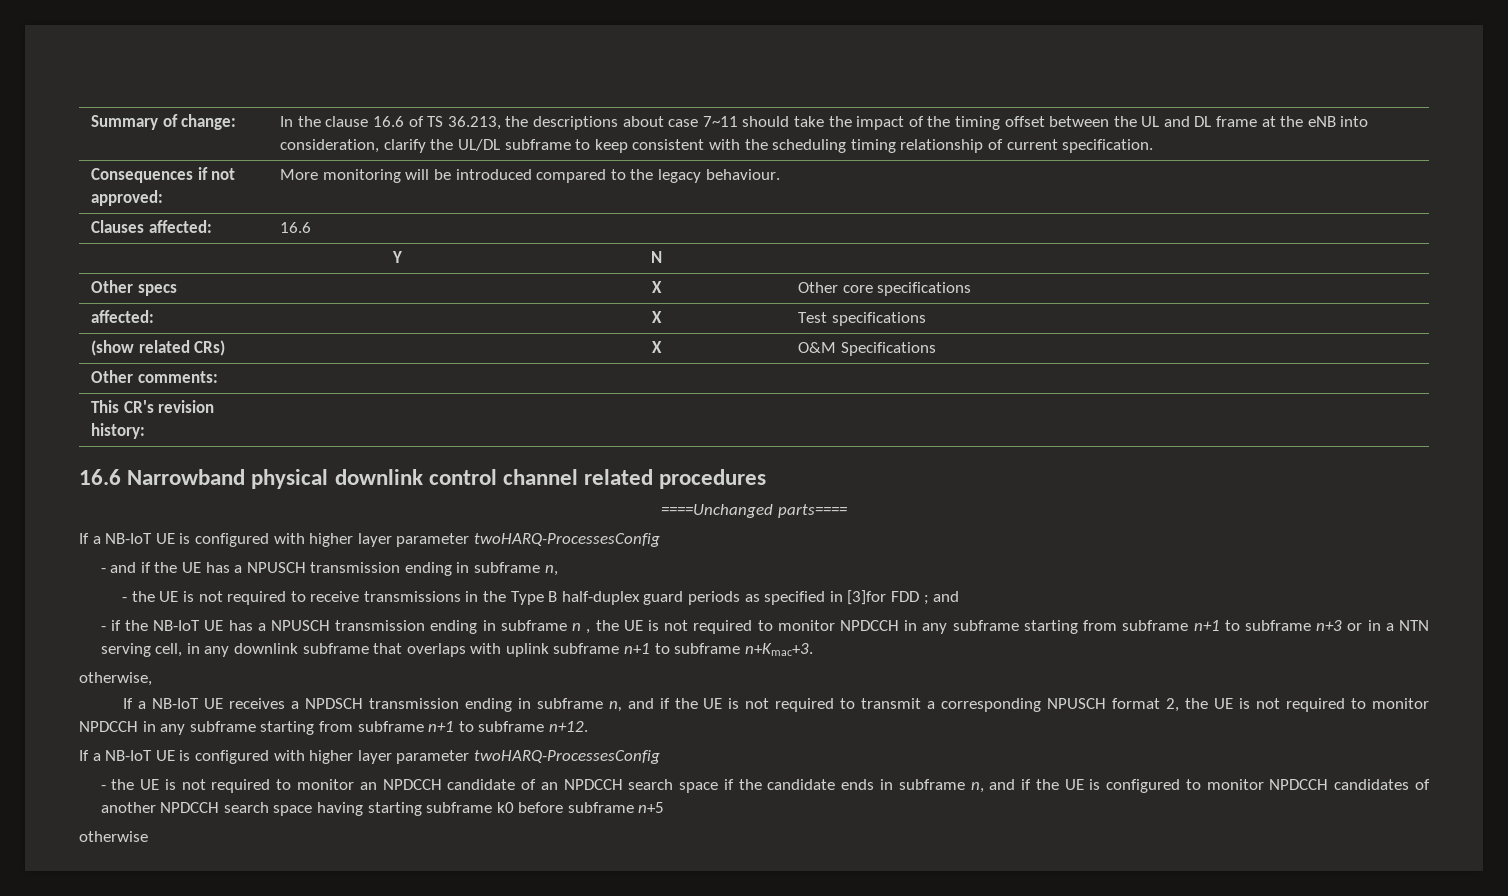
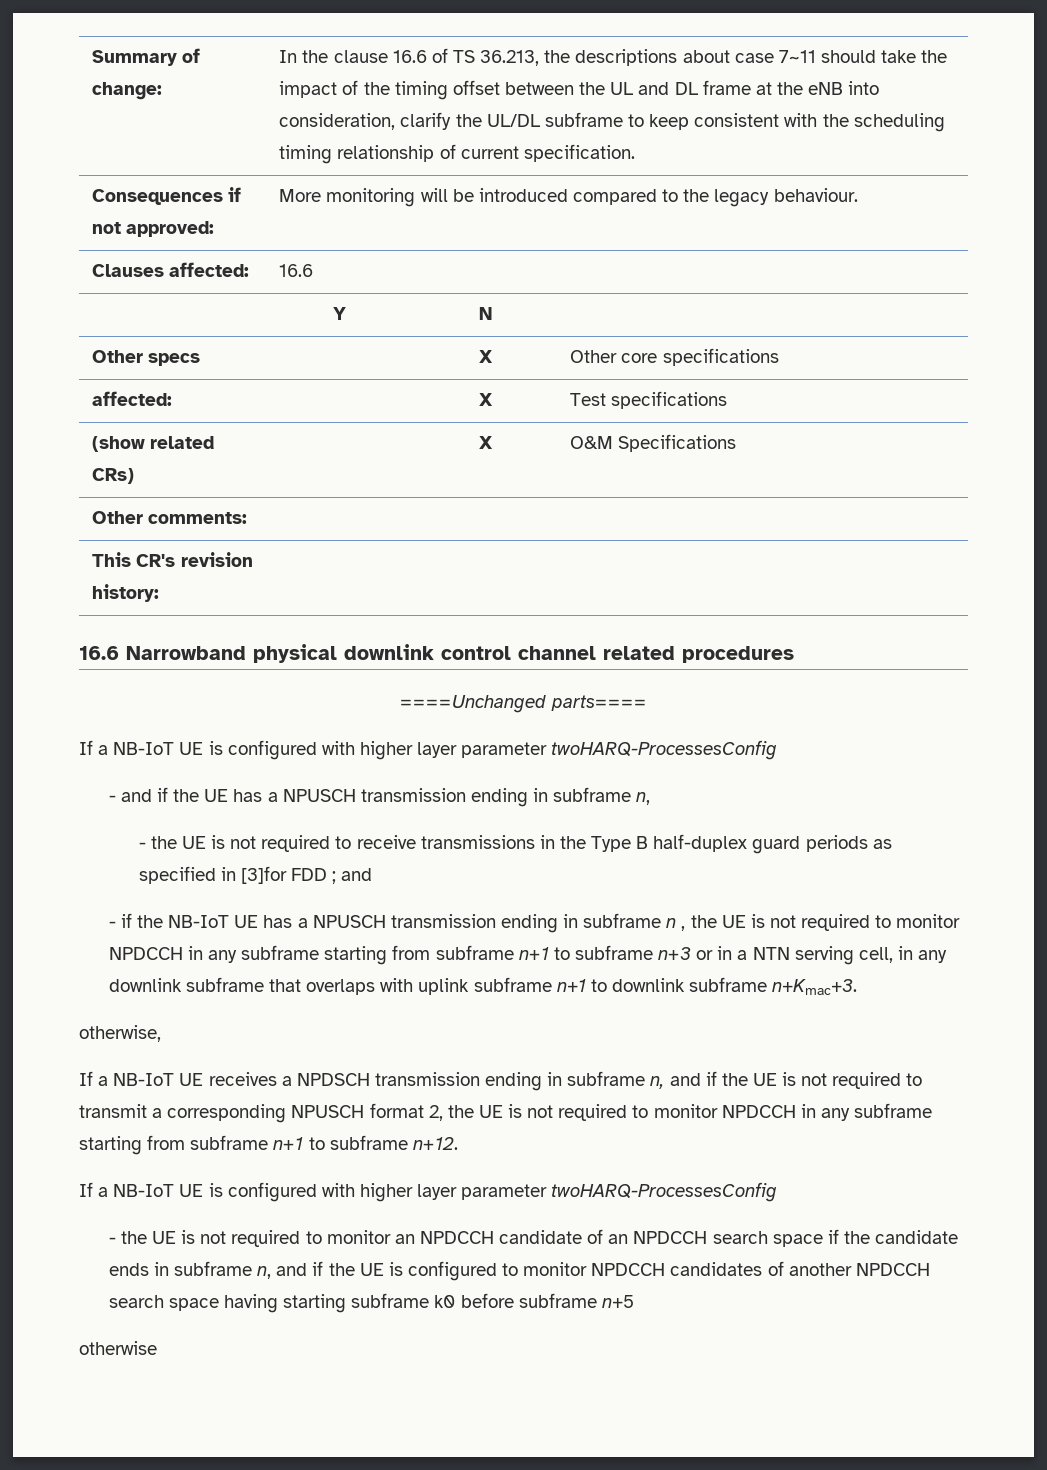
- - if the NB-IoT UE has a NPUSCH transmission ending in subframe n , the UE is not required to monitor NPDCCH in any subframe starting from subframe n+1 to subframe n+3 or in a NTN serving cell, in any downlink subframe that overlaps with uplink subframe n+1 to subframe n+Kmac+3.
+ - if the NB-IoT UE has a NPUSCH transmission ending in subframe n , the UE is not required to monitor NPDCCH in any subframe starting from subframe n+1 to subframe n+3 or in a NTN serving cell, in any downlink subframe that overlaps with uplink subframe n+1 to downlink subframe n+Kmac+3.

